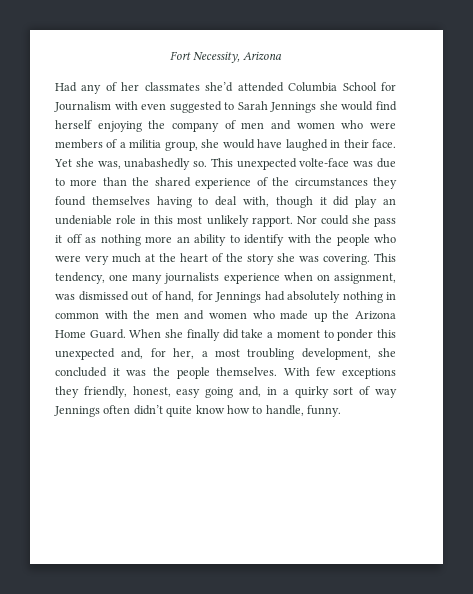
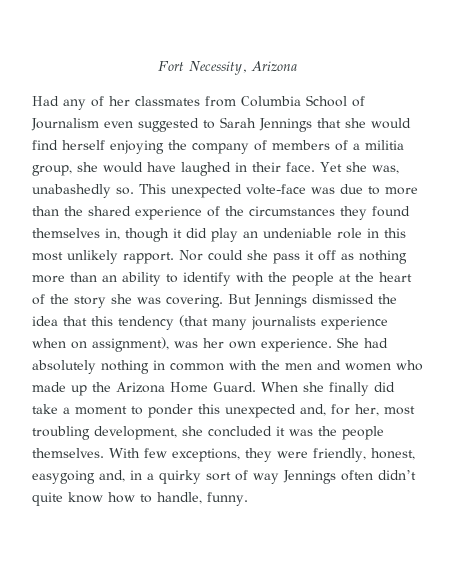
- Had any of her classmates she’d attended Columbia School for Journalism with even suggested to Sarah Jennings she would find herself enjoying the company of men and women who were members of a militia group, she would have laughed in their face.
+ Had any of her classmates from Columbia School of Journalism even suggested to Sarah Jennings that she would find herself enjoying the company of members of a militia group, she would have laughed in their face.
- This unexpected volte-face was due to more than the shared experience of the circumstances they found themselves having to deal with, though it did play an undeniable role in this most unlikely rapport.
+ This unexpected volte-face was due to more than the shared experience of the circumstances they found themselves in, though it did play an undeniable role in this most unlikely rapport.
- Nor could she pass it off as nothing more an ability to identify with the people who were very much at the heart of the story she was covering.
+ Nor could she pass it off as nothing more than an ability to identify with the people at the heart of the story she was covering.
- This tendency, one many journalists experience when on assignment, was dismissed out of hand, for Jennings had absolutely nothing in common with the men and women who made up the Arizona Home Guard.
+ But Jennings dismissed the idea that this tendency (that many journalists experience when on assignment), was her own experience. She had absolutely nothing in common with the men and women who made up the Arizona Home Guard.
- When she finally did take a moment to ponder this unexpected and, for her, a most troubling development, she concluded it was the people themselves.
+ When she finally did take a moment to ponder this unexpected and, for her, most troubling development, she concluded it was the people themselves.
- With few exceptions they friendly, honest, easy going and, in a quirky sort of way Jennings often didn’t quite know how to handle, funny.
+ With few exceptions, they were friendly, honest, easygoing and, in a quirky sort of way Jennings often didn’t quite know how to handle, funny.

